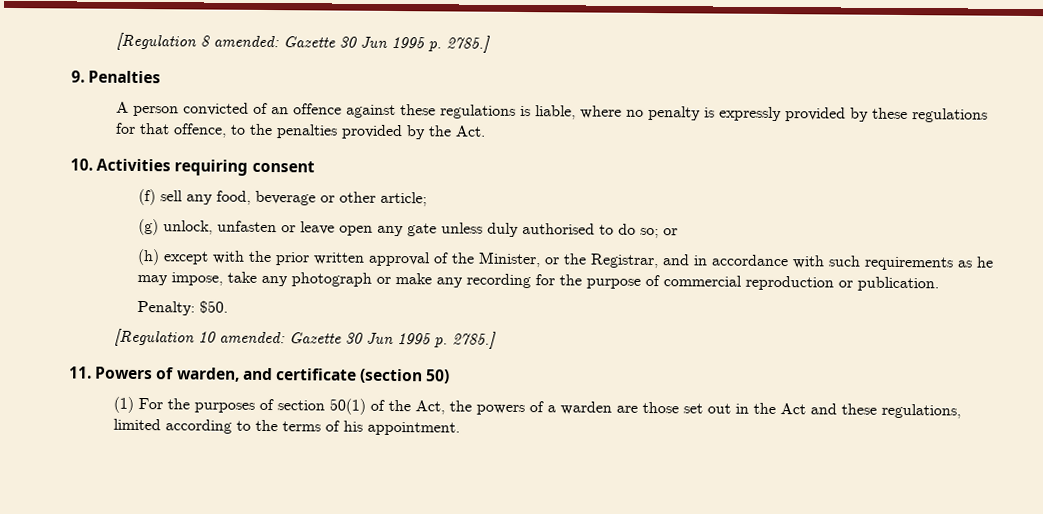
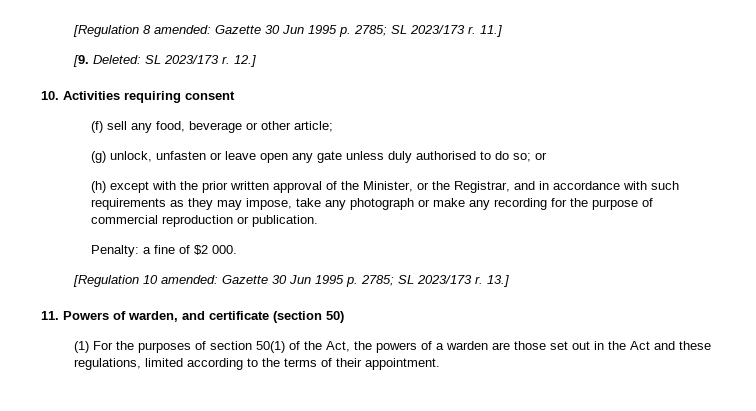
- [Regulation 8 amended: Gazette 30 Jun 1995 p. 2785.]
- 9. Penalties
- A person convicted of an offence against these regulations is liable, where no penalty is expressly provided by these regulations for that offence, to the penalties provided by the Act.
+ [Regulation 8 amended: Gazette 30 Jun 1995 p. 2785; SL 2023/173 r. 11.]
+ [9. Deleted: SL 2023/173 r. 12.]
- (h) except with the prior written approval of the Minister, or the Registrar, and in accordance with such requirements as he may impose, take any photograph or make any recording for the purpose of commercial reproduction or publication.
+ (h) except with the prior written approval of the Minister, or the Registrar, and in accordance with such requirements as they may impose, take any photograph or make any recording for the purpose of commercial reproduction or publication.
- Penalty: $50.
+ Penalty: a fine of $2 000.
- [Regulation 10 amended: Gazette 30 Jun 1995 p. 2785.]
+ [Regulation 10 amended: Gazette 30 Jun 1995 p. 2785; SL 2023/173 r. 13.]
- (1) For the purposes of section 50(1) of the Act, the powers of a warden are those set out in the Act and these regulations, limited according to the terms of his appointment.
+ (1) For the purposes of section 50(1) of the Act, the powers of a warden are those set out in the Act and these regulations, limited according to the terms of their appointment.

